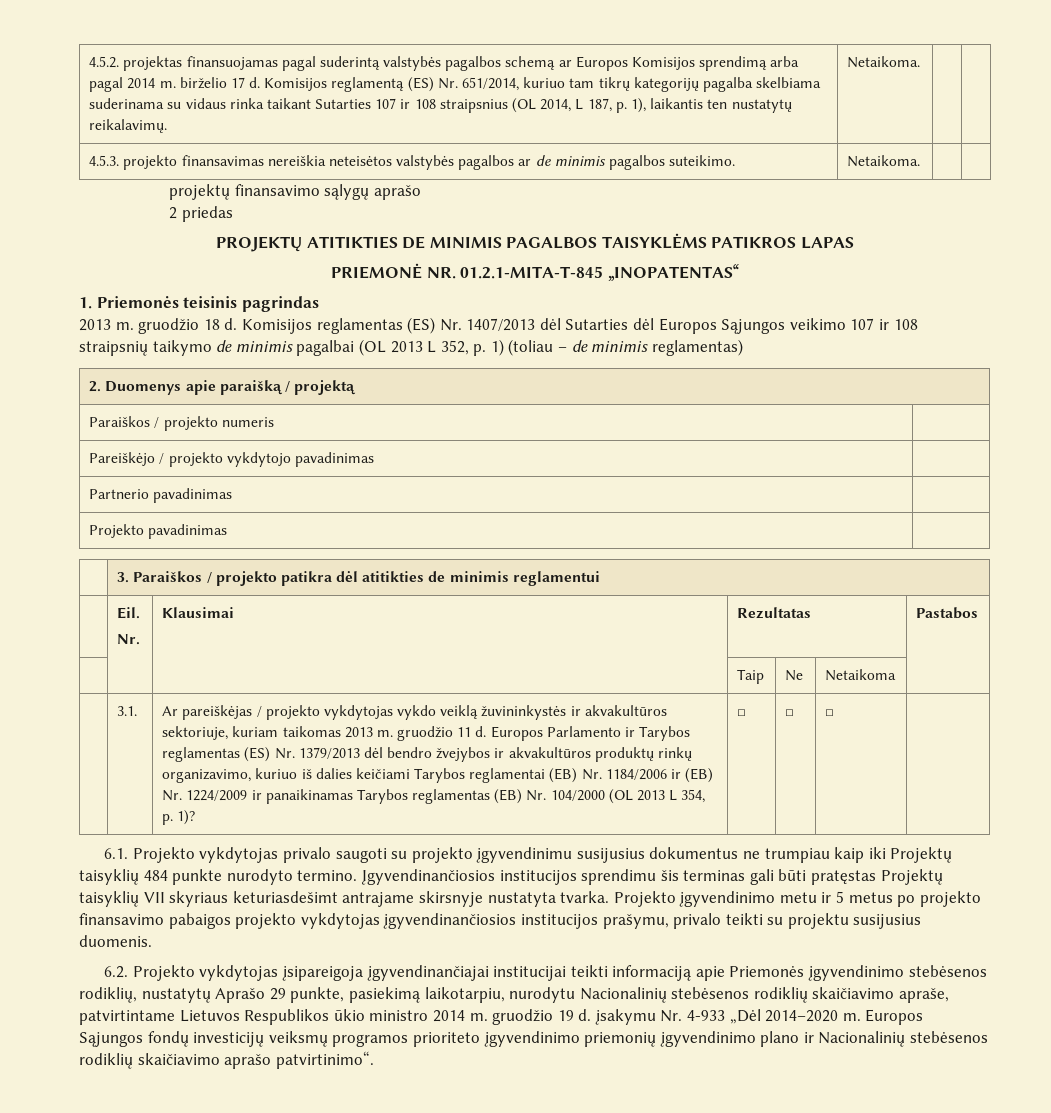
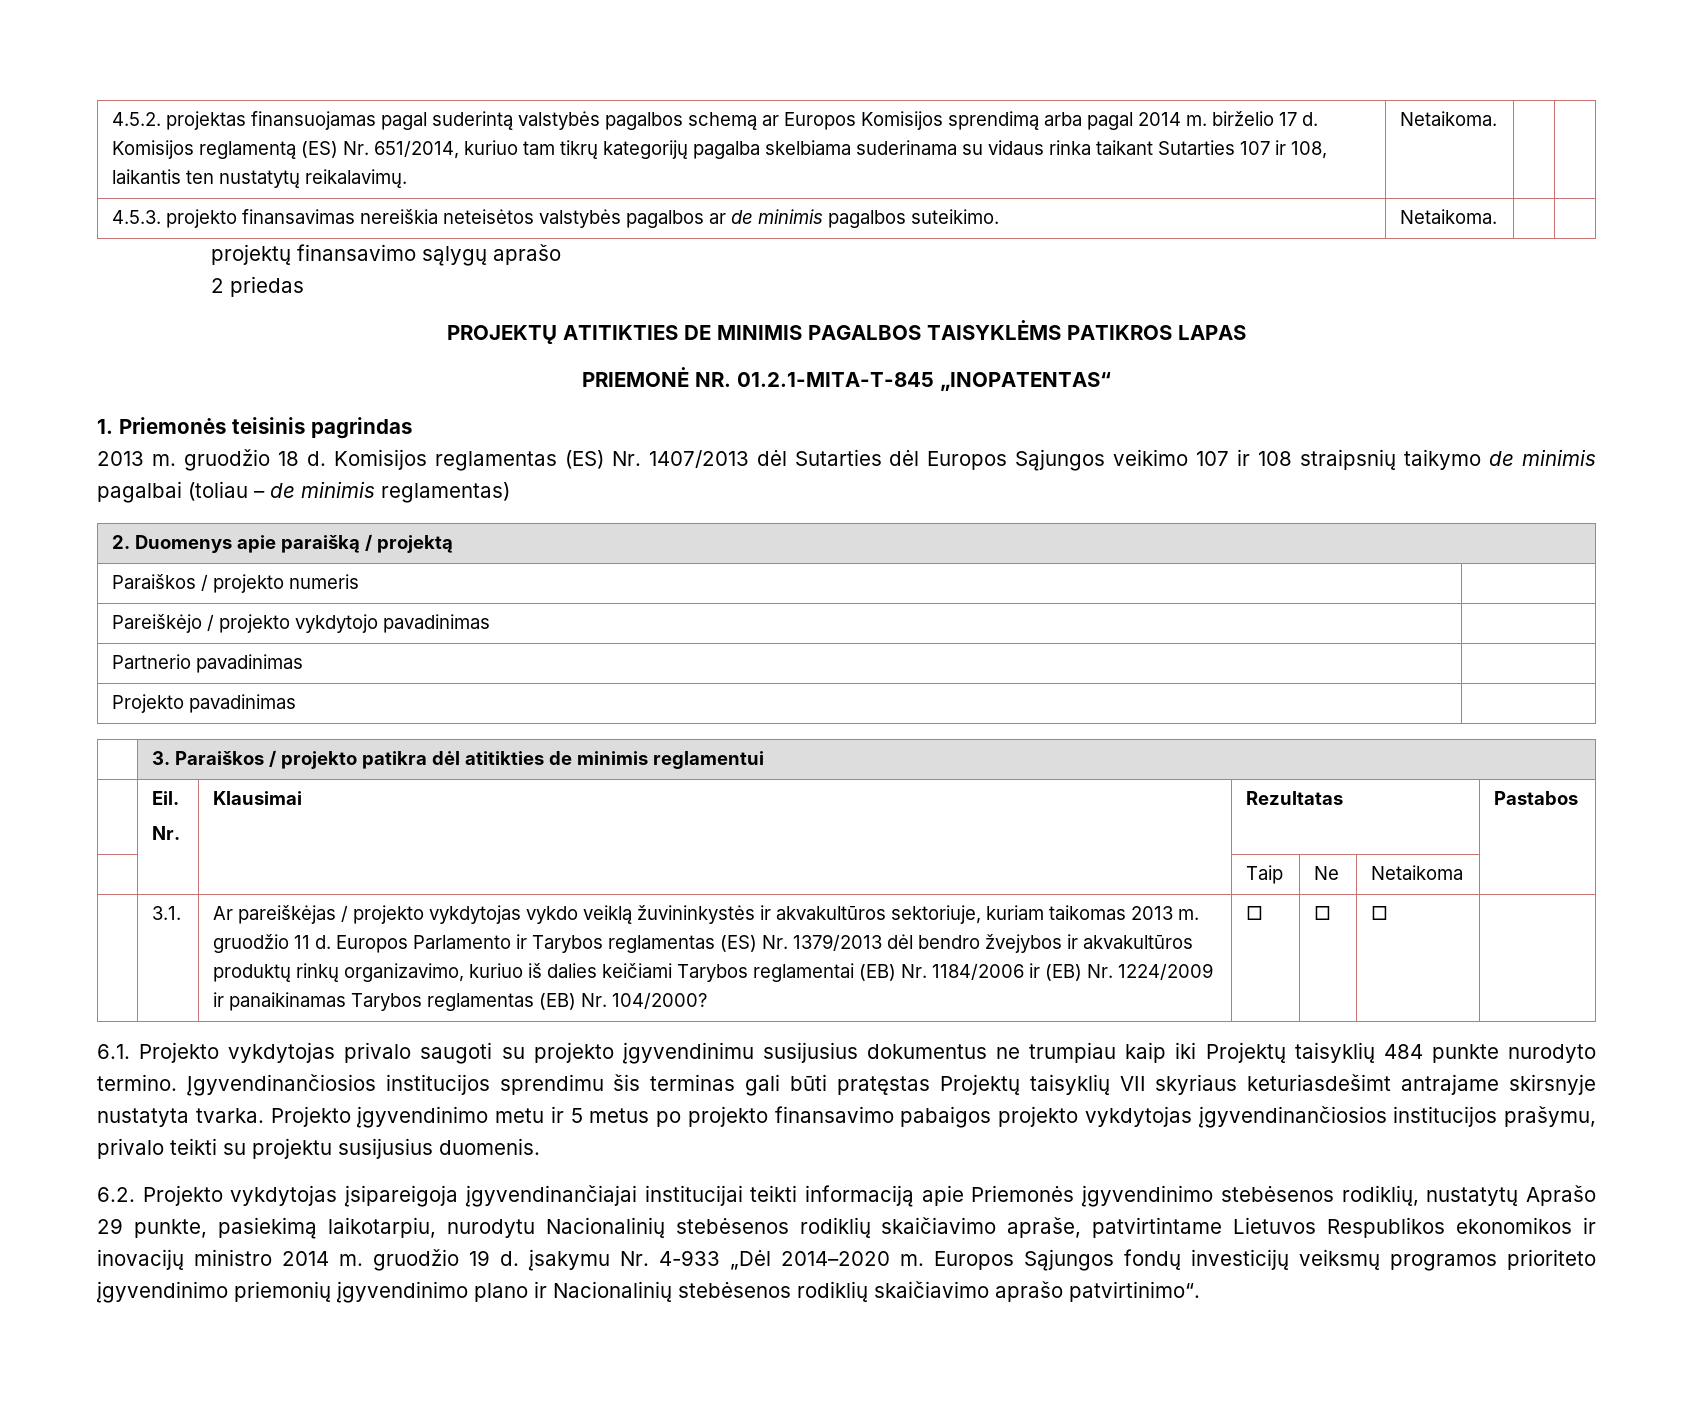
- Komisijos reglamentą (ES) Nr. 651/2014, kuriuo tam tikrų kategorijų pagalba skelbiama suderinama su vidaus rinka taikant Sutarties 107 ir 108 straipsnius (OL 2014, L 187, p. 1), laikantis ten nustatytų reikalavimų.
+ Komisijos reglamentą (ES) Nr. 651/2014, kuriuo tam tikrų kategorijų pagalba skelbiama suderinama su vidaus rinka taikant Sutarties 107 ir 108, laikantis ten nustatytų reikalavimų.
- Komisijos reglamentas (ES) Nr. 1407/2013 dėl Sutarties dėl Europos Sąjungos veikimo 107 ir 108 straipsnių taikymo de minimis pagalbai (OL 2013 L 352, p. 1) (toliau – de minimis reglamentas)
+ Komisijos reglamentas (ES) Nr. 1407/2013 dėl Sutarties dėl Europos Sąjungos veikimo 107 ir 108 straipsnių taikymo de minimis pagalbai (toliau – de minimis reglamentas)
- Europos Parlamento ir Tarybos reglamentas (ES) Nr. 1379/2013 dėl bendro žvejybos ir akvakultūros produktų rinkų organizavimo, kuriuo iš dalies keičiami Tarybos reglamentai (EB) Nr. 1184/2006 ir (EB) Nr. 1224/2009 ir panaikinamas Tarybos reglamentas (EB) Nr. 104/2000 (OL 2013 L 354, p. 1)?
+ Europos Parlamento ir Tarybos reglamentas (ES) Nr. 1379/2013 dėl bendro žvejybos ir akvakultūros produktų rinkų organizavimo, kuriuo iš dalies keičiami Tarybos reglamentai (EB) Nr. 1184/2006 ir (EB) Nr. 1224/2009 ir panaikinamas Tarybos reglamentas (EB) Nr. 104/2000?
- 6.2. Projekto vykdytojas įsipareigoja įgyvendinančiajai institucijai teikti informaciją apie Priemonės įgyvendinimo stebėsenos rodiklių, nustatytų Aprašo 29 punkte, pasiekimą laikotarpiu, nurodytu Nacionalinių stebėsenos rodiklių skaičiavimo apraše, patvirtintame Lietuvos Respublikos ūkio ministro 2014 m. gruodžio 19 d. įsakymu Nr. 4-933 „Dėl 2014–2020 m.
+ 6.2. Projekto vykdytojas įsipareigoja įgyvendinančiajai institucijai teikti informaciją apie Priemonės įgyvendinimo stebėsenos rodiklių, nustatytų Aprašo 29 punkte, pasiekimą laikotarpiu, nurodytu Nacionalinių stebėsenos rodiklių skaičiavimo apraše, patvirtintame Lietuvos Respublikos ekonomikos ir inovacijų ministro 2014 m. gruodžio 19 d. įsakymu Nr. 4-933 „Dėl 2014–2020 m.

